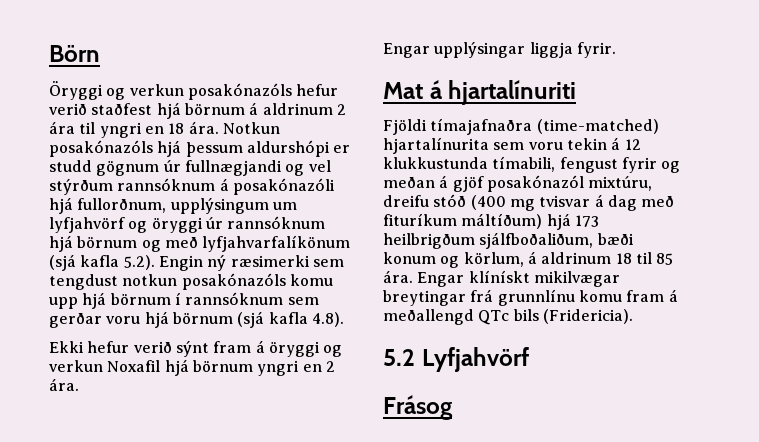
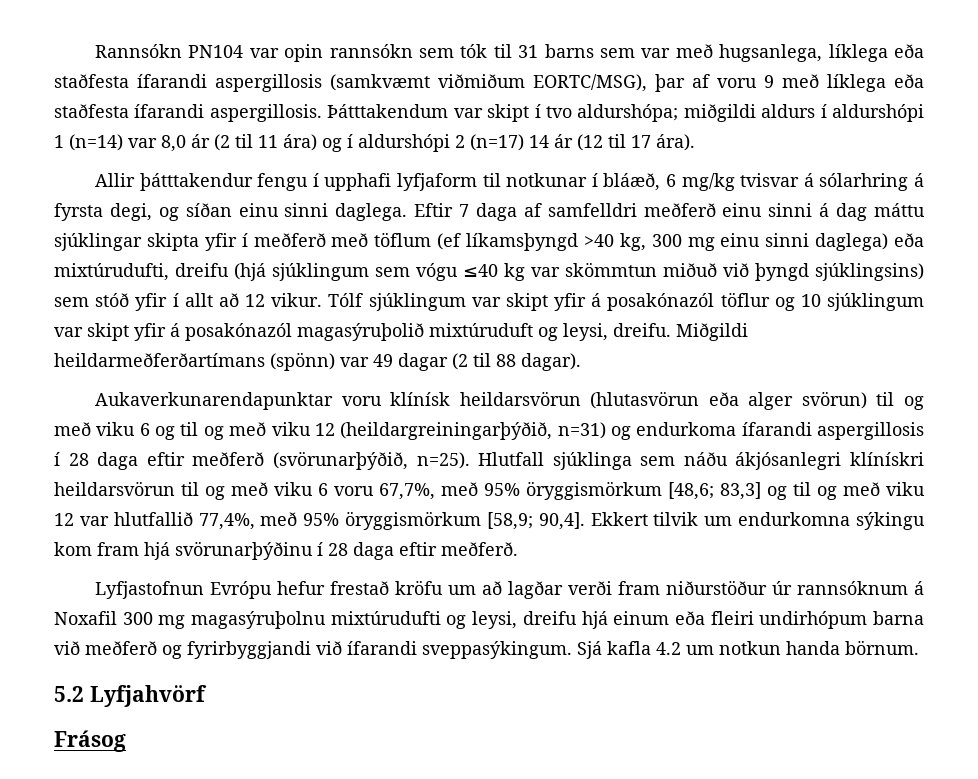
- Börn
- Öryggi og verkun posakónazóls hefur verið staðfest hjá börnum á aldrinum 2 ára til yngri en 18 ára. Notkun posakónazóls hjá þessum aldurshópi er studd gögnum úr fullnægjandi og vel stýrðum rannsóknum á posakónazóli hjá fullorðnum, upplýsingum um lyfjahvörf og öryggi úr rannsóknum hjá börnum og með lyfjahvarfalíkönum (sjá kafla 5.2). Engin ný ræsimerki sem tengdust notkun posakónazóls komu upp hjá börnum í rannsóknum sem gerðar voru hjá börnum (sjá kafla 4.8).
- Ekki hefur verið sýnt fram á öryggi og verkun Noxafil hjá börnum yngri en 2 ára.
- Engar upplýsingar liggja fyrir.
- Mat á hjartalínuriti
- Fjöldi tímajafnaðra (time-matched) hjartalínurita sem voru tekin á 12 klukkustunda tímabili, fengust fyrir og meðan á gjöf posakónazól mixtúru, dreifu stóð (400 mg tvisvar á dag með fituríkum máltíðum) hjá 173 heilbrigðum sjálfboðaliðum, bæði konum og körlum, á aldrinum 18 til 85 ára. Engar klínískt mikilvægar breytingar frá grunnlínu komu fram á meðallengd QTc bils (Fridericia).
+ Rannsókn PN104 var opin rannsókn sem tók til 31 barns sem var með hugsanlega, líklega eða staðfesta ífarandi aspergillosis (samkvæmt viðmiðum EORTC/MSG), þar af voru 9 með líklega eða staðfesta ífarandi aspergillosis. Þátttakendum var skipt í tvo aldurshópa; miðgildi aldurs í aldurshópi 1 (n=14) var 8,0 ár (2 til 11 ára) og í aldurshópi 2 (n=17) 14 ár (12 til 17 ára).
+ Allir þátttakendur fengu í upphafi lyfjaform til notkunar í bláæð, 6 mg/kg tvisvar á sólarhring á fyrsta degi, og síðan einu sinni daglega. Eftir 7 daga af samfelldri meðferð einu sinni á dag máttu sjúklingar skipta yfir í meðferð með töflum (ef líkamsþyngd >40 kg, 300 mg einu sinni daglega) eða mixtúrudufti, dreifu (hjá sjúklingum sem vógu ≤40 kg var skömmtun miðuð við þyngd sjúklingsins) sem stóð yfir í allt að 12 vikur. Tólf sjúklingum var skipt yfir á posakónazól töflur og 10 sjúklingum var skipt yfir á posakónazól magasýruþolið mixtúruduft og leysi, dreifu. Miðgildi heildarmeðferðartímans (spönn) var 49 dagar (2 til 88 dagar).
+ Aukaverkunarendapunktar voru klínísk heildarsvörun (hlutasvörun eða alger svörun) til og með viku 6 og til og með viku 12 (heildargreiningarþýðið, n=31) og endurkoma ífarandi aspergillosis í 28 daga eftir meðferð (svörunarþýðið, n=25). Hlutfall sjúklinga sem náðu ákjósanlegri klínískri heildarsvörun til og með viku 6 voru 67,7%, með 95% öryggismörkum [48,6; 83,3] og til og með viku 12 var hlutfallið 77,4%, með 95% öryggismörkum [58,9; 90,4]. Ekkert tilvik um endurkomna sýkingu kom fram hjá svörunarþýðinu í 28 daga eftir meðferð.
+ Lyfjastofnun Evrópu hefur frestað kröfu um að lagðar verði fram niðurstöður úr rannsóknum á Noxafil 300 mg magasýruþolnu mixtúrudufti og leysi, dreifu hjá einum eða fleiri undirhópum barna við meðferð og fyrirbyggjandi við ífarandi sveppasýkingum. Sjá kafla 4.2 um notkun handa börnum.

